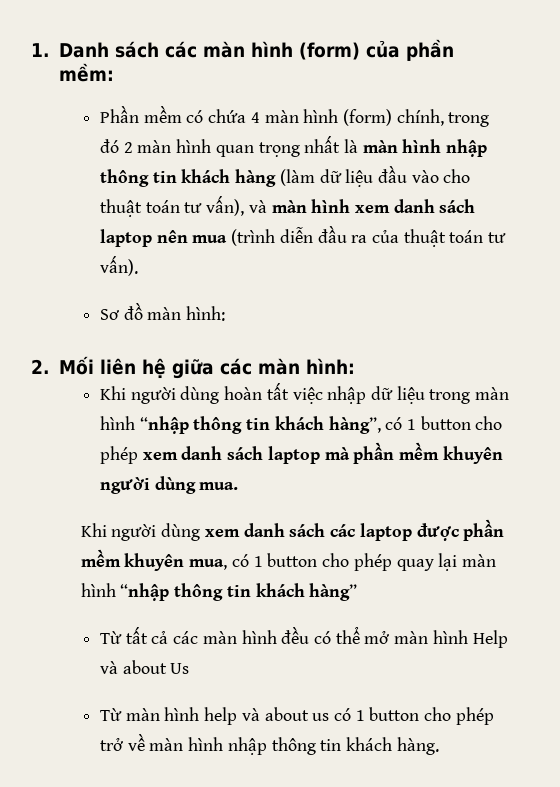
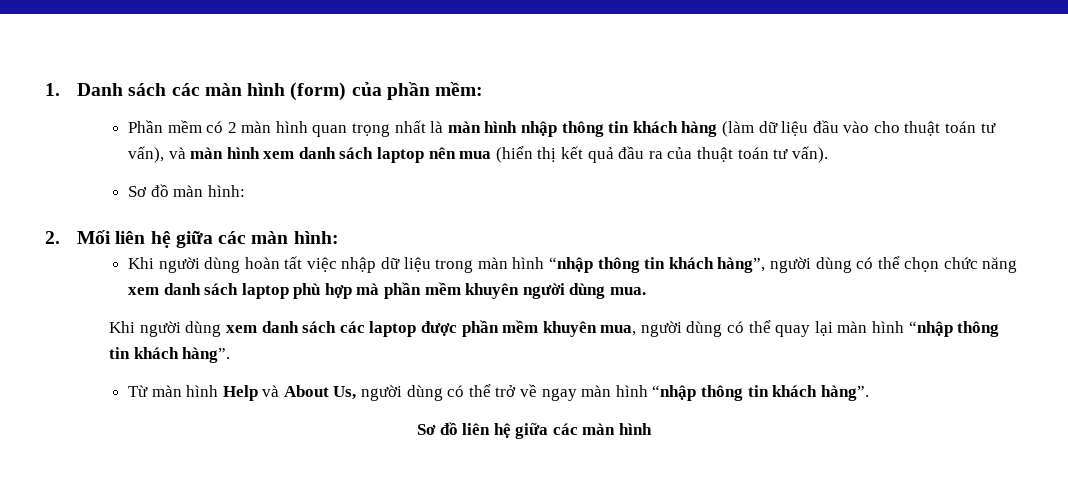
- Phần mềm có chứa 4 màn hình (form) chính, trong đó 2 màn hình quan trọng nhất là màn hình nhập thông tin khách hàng (làm dữ liệu đầu vào cho thuật toán tư vấn), và màn hình xem danh sách laptop nên mua (trình diễn đầu ra của thuật toán tư vấn).
+ Phần mềm có 2 màn hình quan trọng nhất là màn hình nhập thông tin khách hàng (làm dữ liệu đầu vào cho thuật toán tư vấn), và màn hình xem danh sách laptop nên mua (hiển thị kết quả đầu ra của thuật toán tư vấn).
- Khi người dùng hoàn tất việc nhập dữ liệu trong màn hình “nhập thông tin khách hàng”, có 1 button cho phép xem danh sách laptop mà phần mềm khuyên người dùng mua.
+ Khi người dùng hoàn tất việc nhập dữ liệu trong màn hình “nhập thông tin khách hàng”, người dùng có thể chọn chức năng xem danh sách laptop phù hợp mà phần mềm khuyên người dùng mua.
- Khi người dùng xem danh sách các laptop được phần mềm khuyên mua, có 1 button cho phép quay lại màn hình “nhập thông tin khách hàng”
- Từ tất cả các màn hình đều có thể mở màn hình Help và about Us
- Từ màn hình help và about us có 1 button cho phép trở về màn hình nhập thông tin khách hàng.
+ Khi người dùng xem danh sách các laptop được phần mềm khuyên mua, người dùng có thể quay lại màn hình “nhập thông tin khách hàng”.
+ Từ màn hình Help và About Us, người dùng có thể trở về ngay màn hình “nhập thông tin khách hàng”.
+ Sơ đồ liên hệ giữa các màn hình

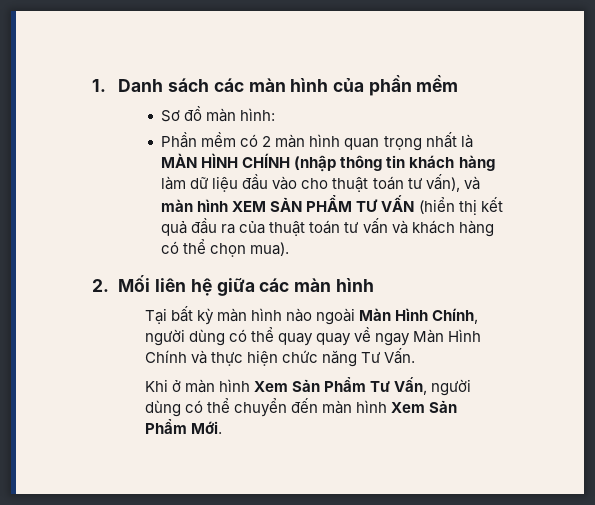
- 1. Danh sách các màn hình (form) của phần mềm:
+ 1. Danh sách các màn hình của phần mềm
+ Sơ đồ màn hình:
- Phần mềm có 2 màn hình quan trọng nhất là màn hình nhập thông tin khách hàng (làm dữ liệu đầu vào cho thuật toán tư vấn), và màn hình xem danh sách laptop nên mua (hiển thị kết quả đầu ra của thuật toán tư vấn).
- Sơ đồ màn hình:
+ Phần mềm có 2 màn hình quan trọng nhất là MÀN HÌNH CHÍNH (nhập thông tin khách hàng làm dữ liệu đầu vào cho thuật toán tư vấn), và màn hình XEM SẢN PHẨM TƯ VẤN (hiển thị kết quả đầu ra của thuật toán tư vấn và khách hàng có thể chọn mua).
- 2. Mối liên hệ giữa các màn hình:
- Khi người dùng hoàn tất việc nhập dữ liệu trong màn hình “nhập thông tin khách hàng”, người dùng có thể chọn chức năng xem danh sách laptop phù hợp mà phần mềm khuyên người dùng mua.
- Khi người dùng xem danh sách các laptop được phần mềm khuyên mua, người dùng có thể quay lại màn hình “nhập thông tin khách hàng”.
- Từ màn hình Help và About Us, người dùng có thể trở về ngay màn hình “nhập thông tin khách hàng”.
- Sơ đồ liên hệ giữa các màn hình
+ 2. Mối liên hệ giữa các màn hình
+ Tại bất kỳ màn hình nào ngoài Màn Hình Chính, người dùng có thể quay quay về ngay Màn Hình Chính và thực hiện chức năng Tư Vấn.
+ Khi ở màn hình Xem Sản Phẩm Tư Vấn, người dùng có thể chuyển đến màn hình Xem Sản Phẩm Mới.

